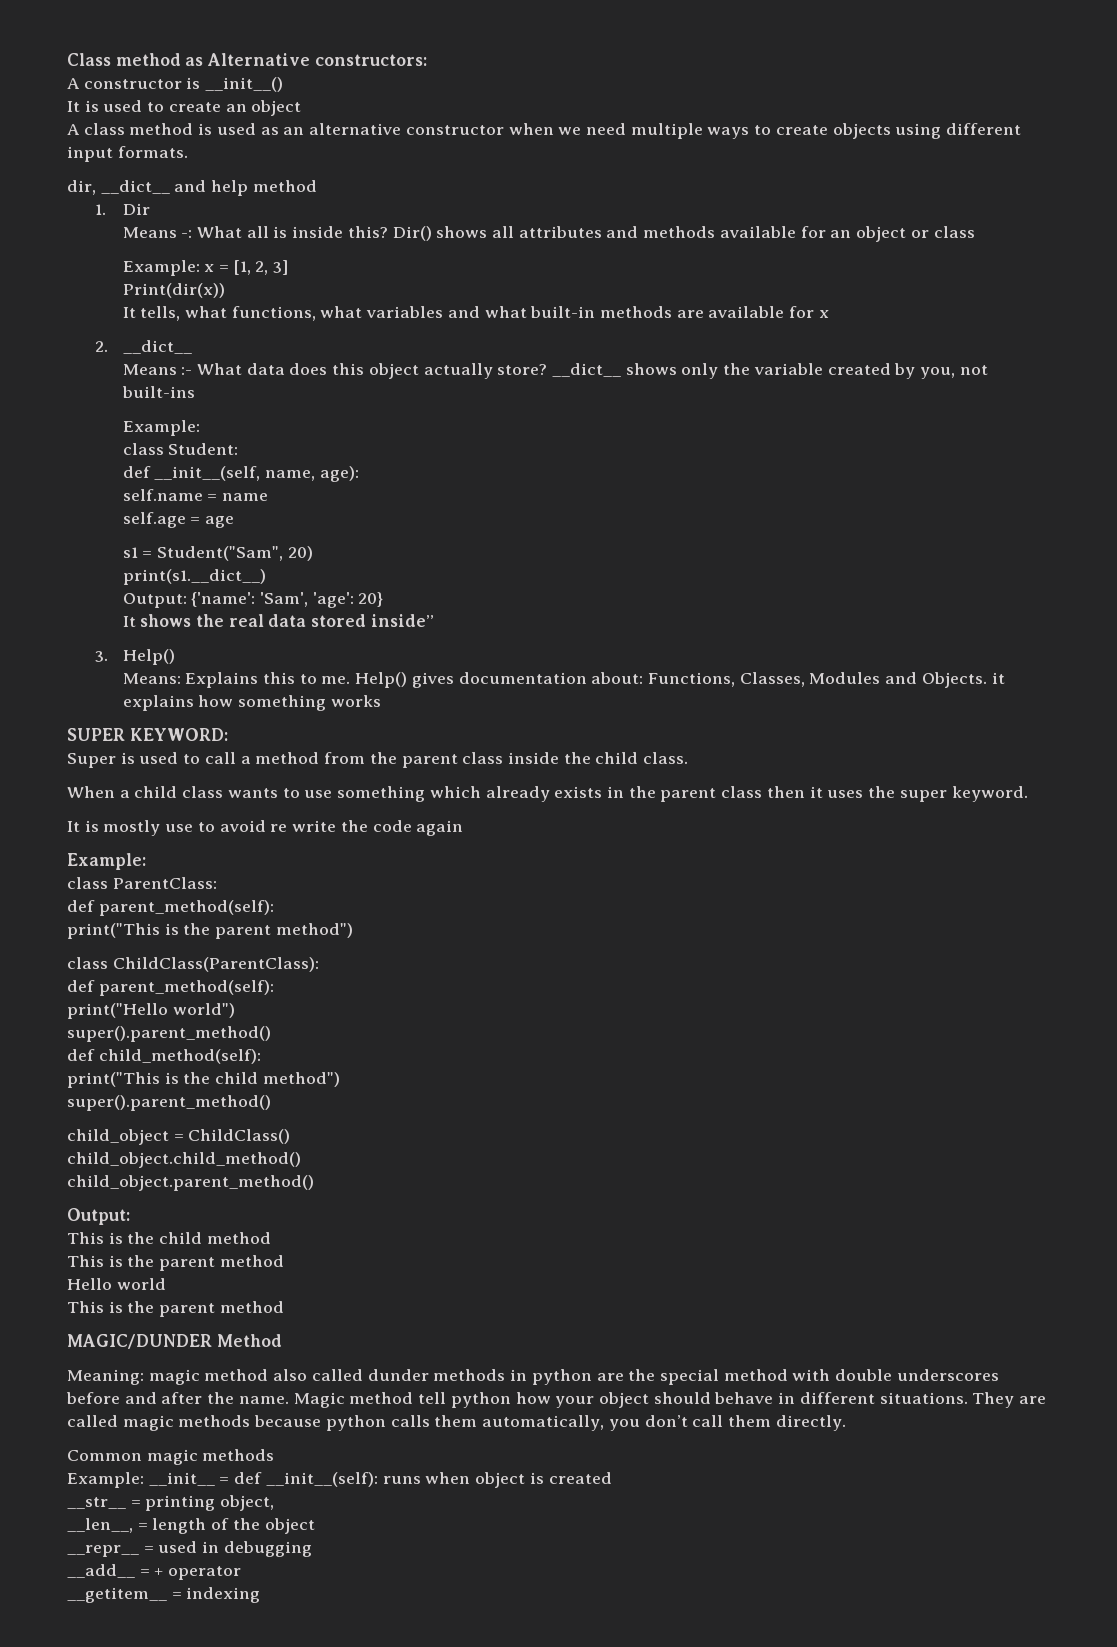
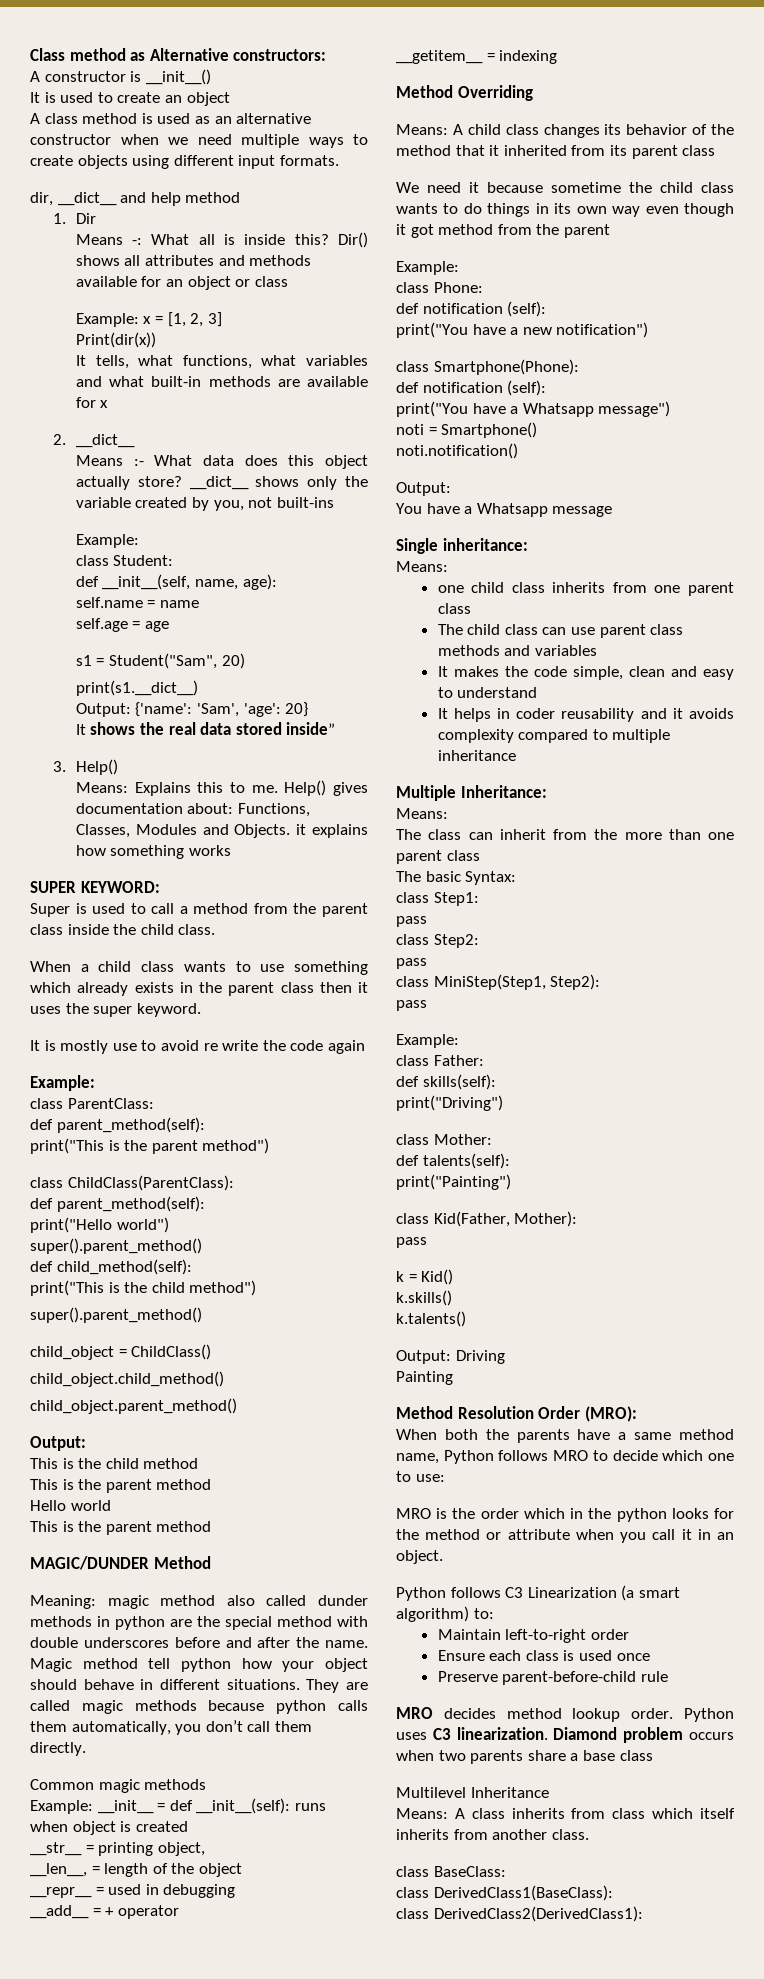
+ Method Overriding
+ Means: A child class changes its behavior of the method that it inherited from its parent class
+ We need it because sometime the child class wants to do things in its own way even though it got method from the parent
+ Example:
+ class Phone:
+ def notification (self):
+ print("You have a new notification")
+ class Smartphone(Phone):
+ def notification (self):
+ print("You have a Whatsapp message")
+ noti = Smartphone()
+ noti.notification()
+ Output:
+ You have a Whatsapp message
+ Single inheritance:
+ Means:
+ one child class inherits from one parent class
+ The child class can use parent class methods and variables
+ It makes the code simple, clean and easy to understand
+ It helps in coder reusability and it avoids complexity compared to multiple inheritance
+ Multiple Inheritance:
+ Means:
+ The class can inherit from the more than one parent class
+ The basic Syntax:
+ class Step1:
+ pass
+ class Step2:
+ pass
+ class MiniStep(Step1, Step2):
+ pass
+ Example:
+ class Father:
+ def skills(self):
+ print("Driving")
+ class Mother:
+ def talents(self):
+ print("Painting")
+ class Kid(Father, Mother):
+ pass
+ k = Kid()
+ k.skills()
+ k.talents()
+ Output: Driving
+ Painting
+ Method Resolution Order (MRO):
+ When both the parents have a same method name, Python follows MRO to decide which one to use:
+ MRO is the order which in the python looks for the method or attribute when you call it in an object.
+ Python follows C3 Linearization (a smart algorithm) to:
+ Maintain left-to-right order
+ Ensure each class is used once
+ Preserve parent-before-child rule
+ MRO decides method lookup order. Python uses C3 linearization. Diamond problem occurs when two parents share a base class
+ Multilevel Inheritance
+ Means: A class inherits from class which itself inherits from another class.
+ class BaseClass:
+ class DerivedClass1(BaseClass):
+ class DerivedClass2(DerivedClass1):

